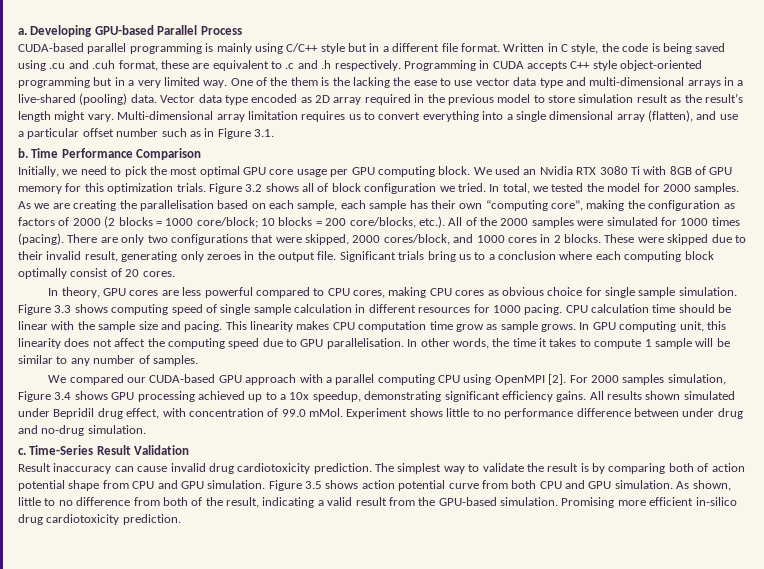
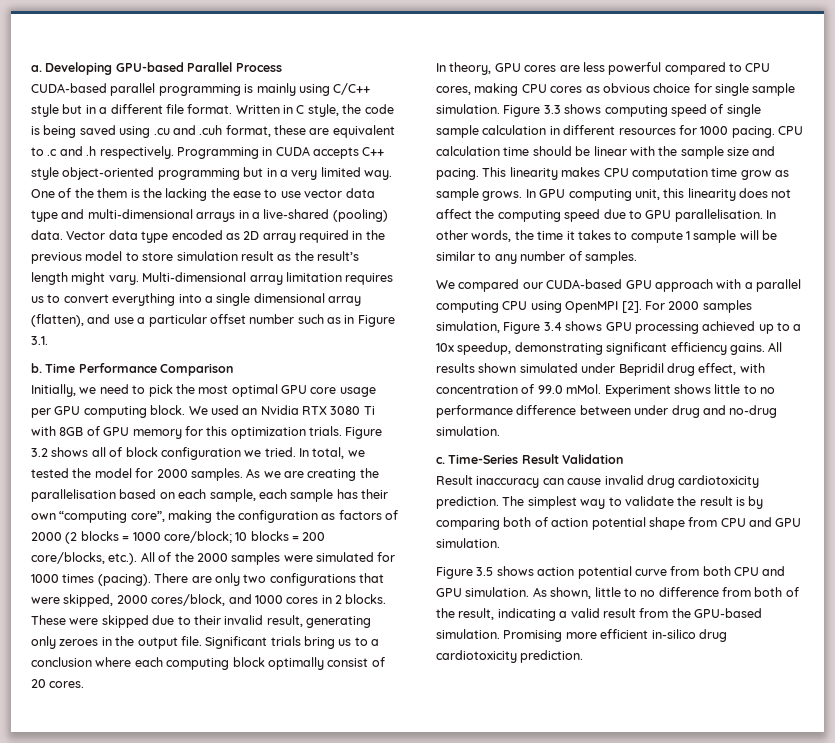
- The simplest way to validate the result is by comparing both of action potential shape from CPU and GPU simulation. Figure 3.5 shows action potential curve from both CPU and GPU simulation.
+ The simplest way to validate the result is by comparing both of action potential shape from CPU and GPU simulation.
+ Figure 3.5 shows action potential curve from both CPU and GPU simulation.

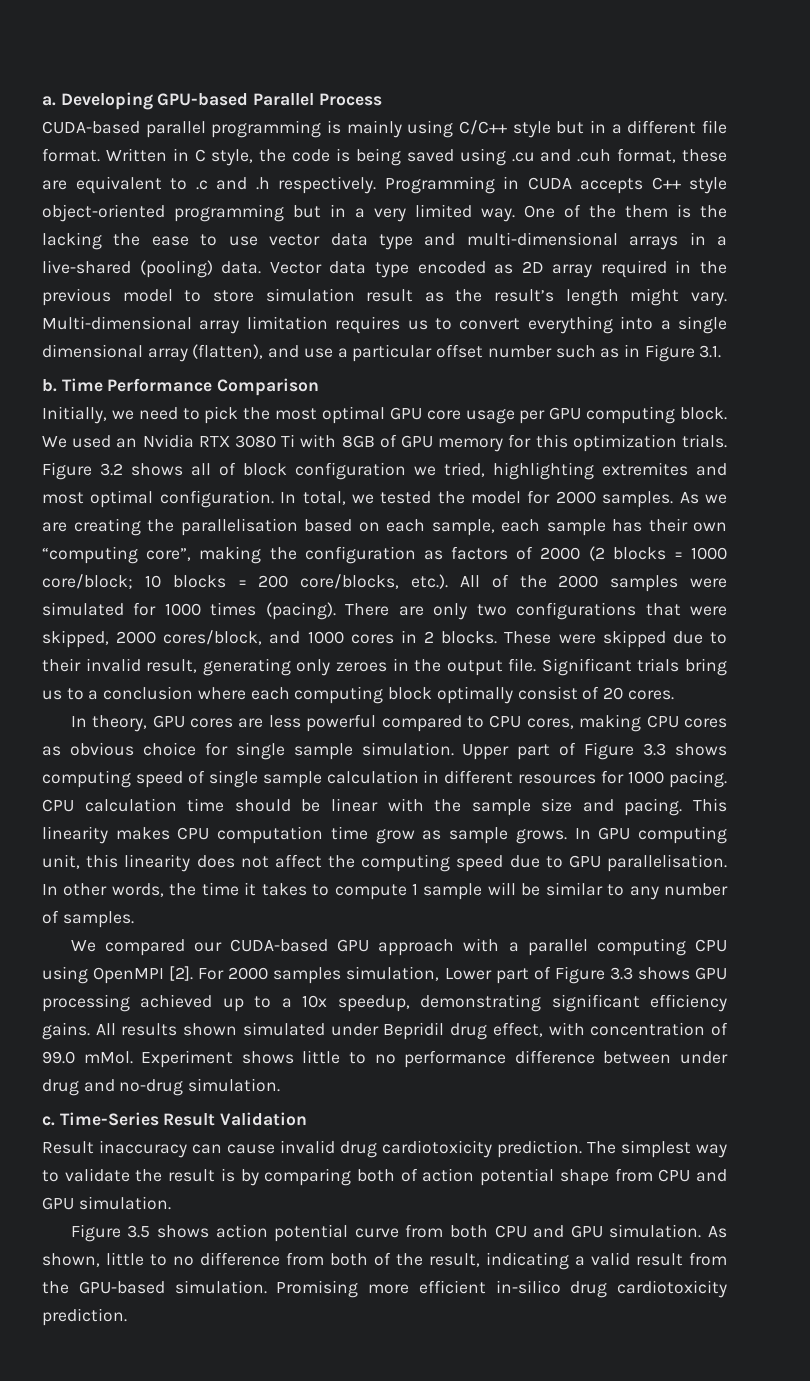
- Figure 3.2 shows all of block configuration we tried.
+ Figure 3.2 shows all of block configuration we tried, highlighting extremites and most optimal configuration.
- Figure 3.3 shows computing speed of single sample calculation in different resources for 1000 pacing.
+ Upper part of Figure 3.3 shows computing speed of single sample calculation in different resources for 1000 pacing.
- For 2000 samples simulation, Figure 3.4 shows GPU processing achieved up to a 10x speedup, demonstrating significant efficiency gains.
+ For 2000 samples simulation, Lower part of Figure 3.3 shows GPU processing achieved up to a 10x speedup, demonstrating significant efficiency gains.

